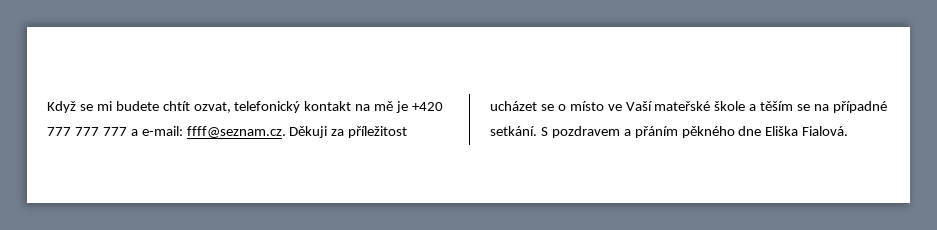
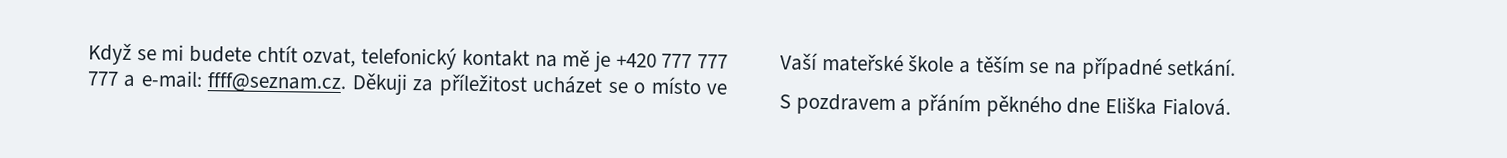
- Když se mi budete chtít ozvat, telefonický kontakt na mě je +420 777 777 777 a e-mail: ffff@seznam.cz. Děkuji za příležitost ucházet se o místo ve Vaší mateřské škole a těším se na případné setkání. S pozdravem a přáním pěkného dne Eliška Fialová.
+ Když se mi budete chtít ozvat, telefonický kontakt na mě je +420 777 777 777 a e-mail: ffff@seznam.cz. Děkuji za příležitost ucházet se o místo ve Vaší mateřské škole a těším se na případné setkání.
+ S pozdravem a přáním pěkného dne Eliška Fialová.

